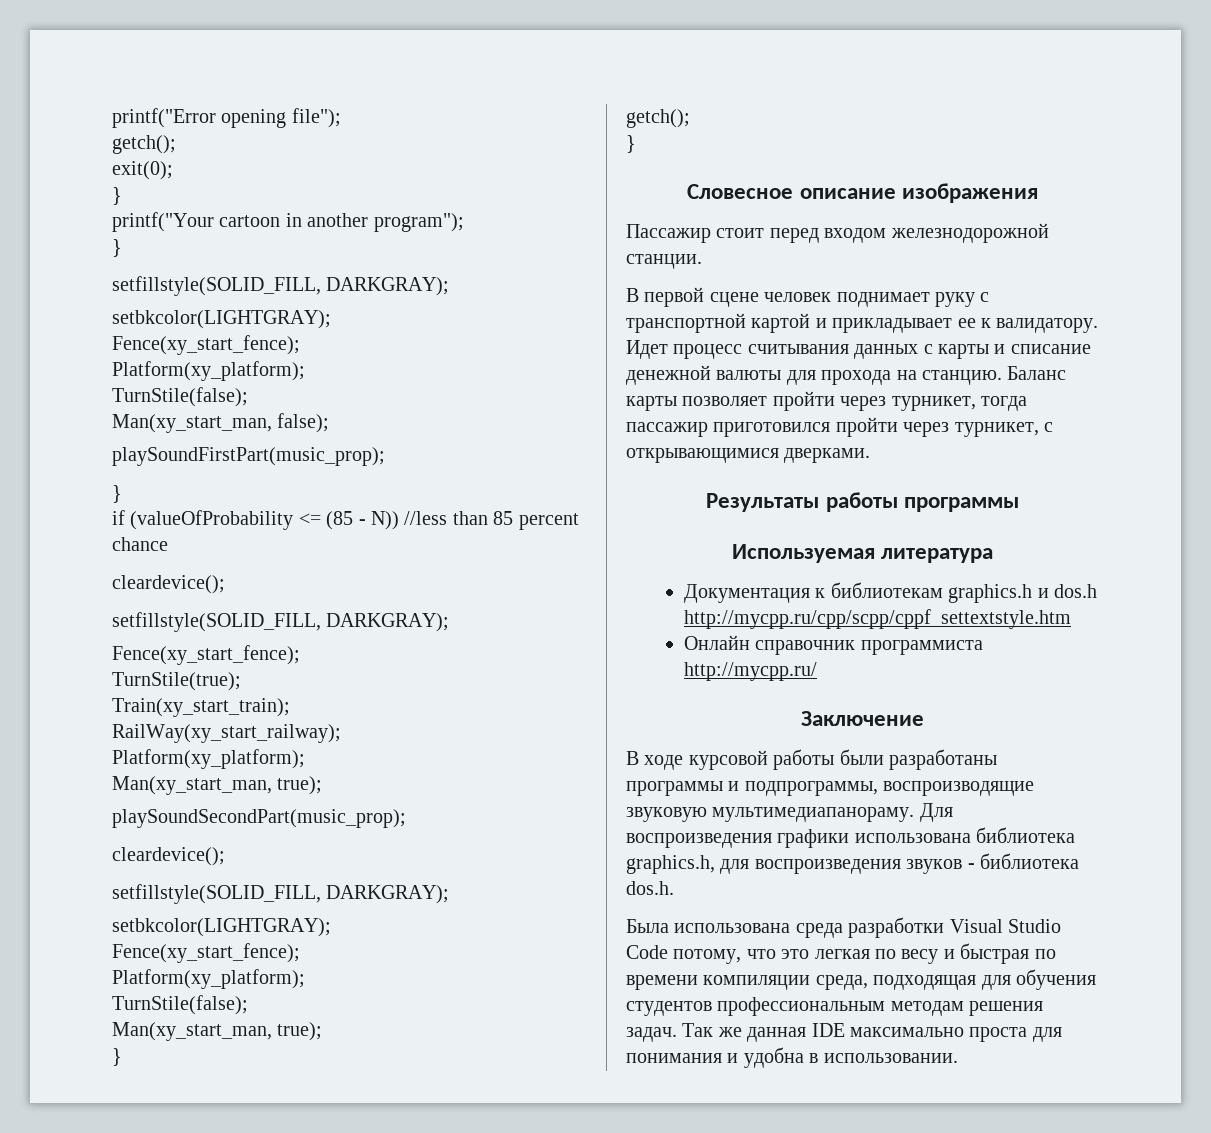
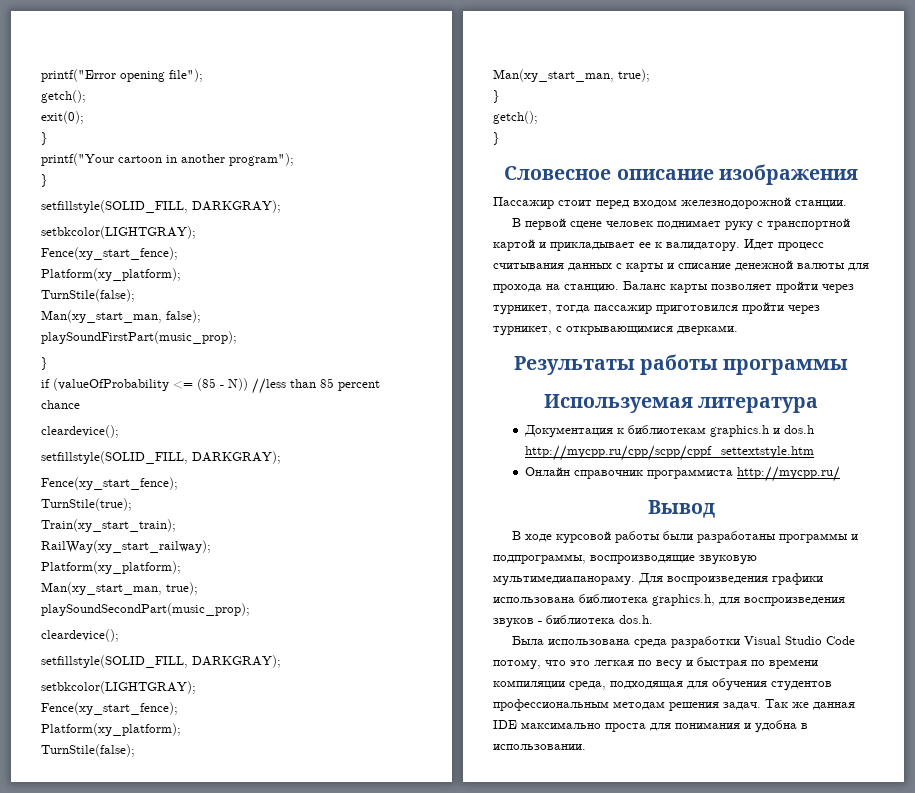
- Заключение
+ Вывод

